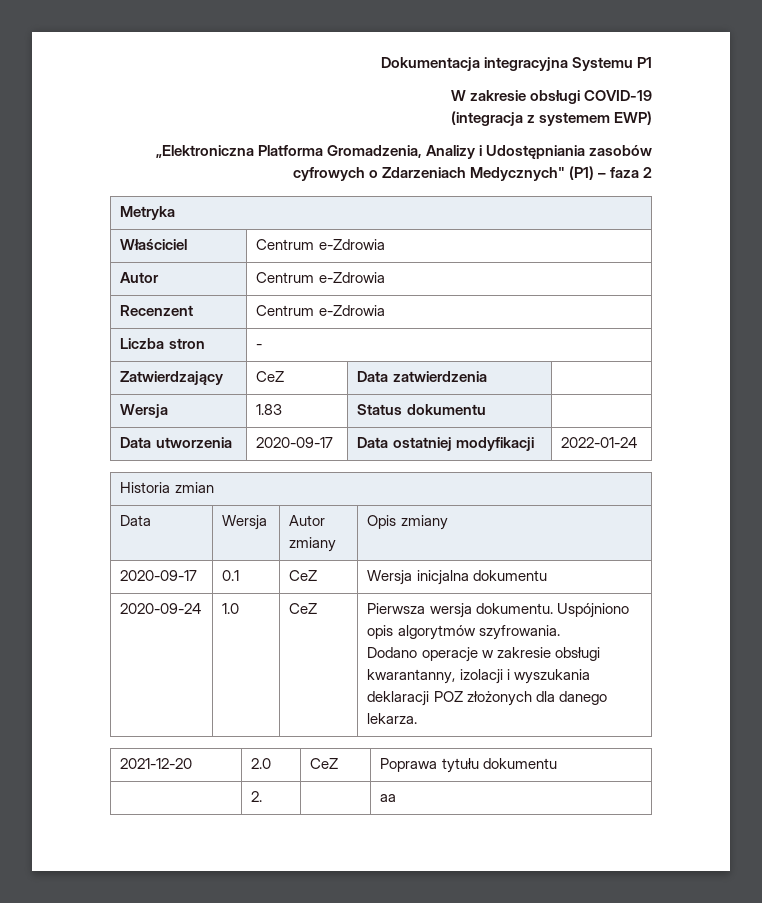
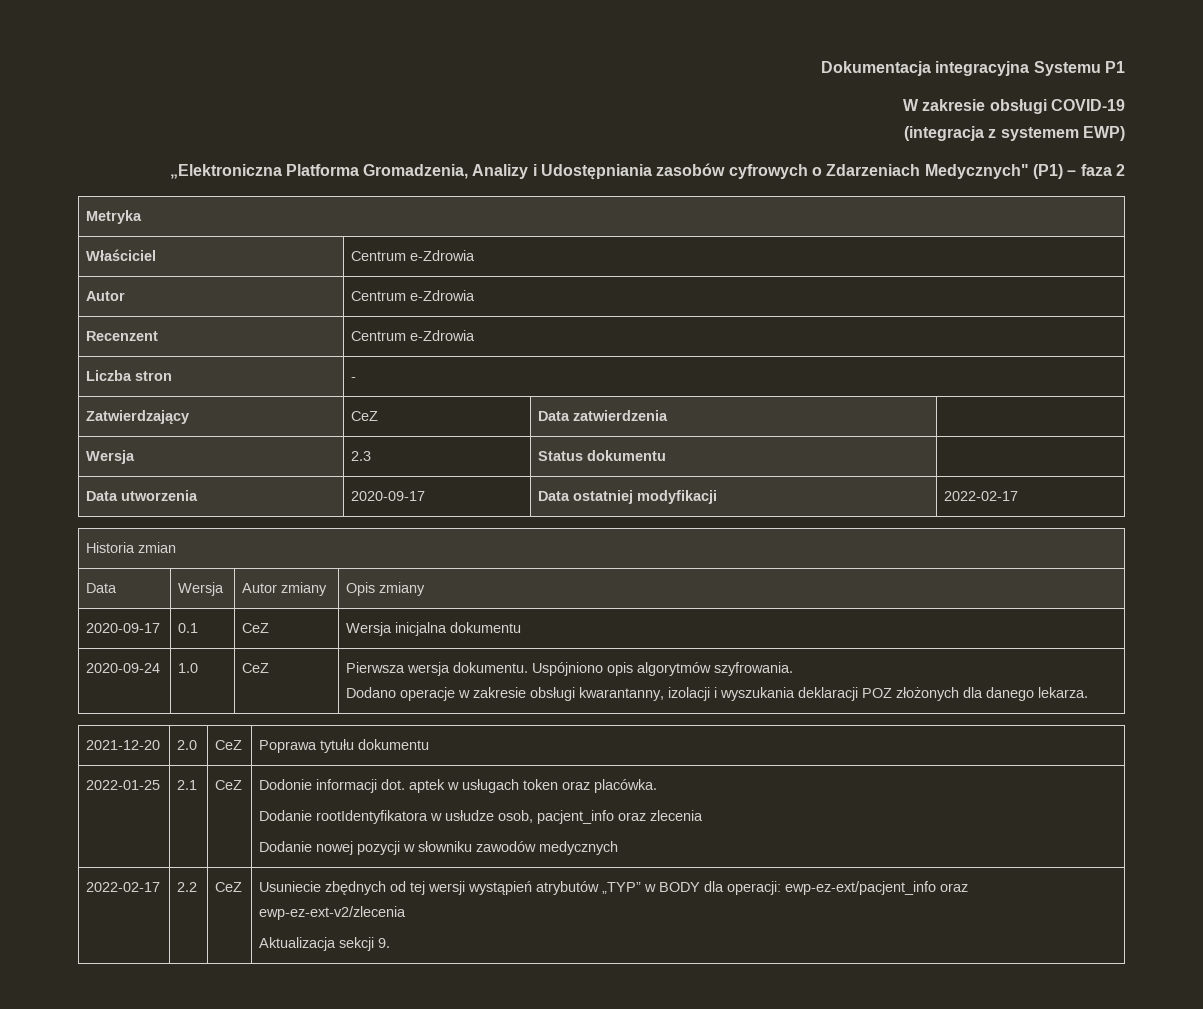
- Wersja | 1.83 | Status dokumentu |
+ Wersja | 2.3 | Status dokumentu |
- Data utworzenia | 2020-09-17 | Data ostatniej modyfikacji | 2022-01-24
+ Data utworzenia | 2020-09-17 | Data ostatniej modyfikacji | 2022-02-17
- | 2. | | aa
+ 2022-01-25 | 2.1 | CeZ | Dodonie informacji dot. aptek w usługach token oraz placówka.
+ Dodanie rootIdentyfikatora w usłudze osob, pacjent_info oraz zlecenia
+ Dodanie nowej pozycji w słowniku zawodów medycznych
+ 2022-02-17 | 2.2 | CeZ | Usuniecie zbędnych od tej wersji wystąpień atrybutów „TYP” w BODY dla operacji: ewp-ez-ext/pacjent_info oraz ewp-ez-ext-v2/zlecenia
+ Aktualizacja sekcji 9.

